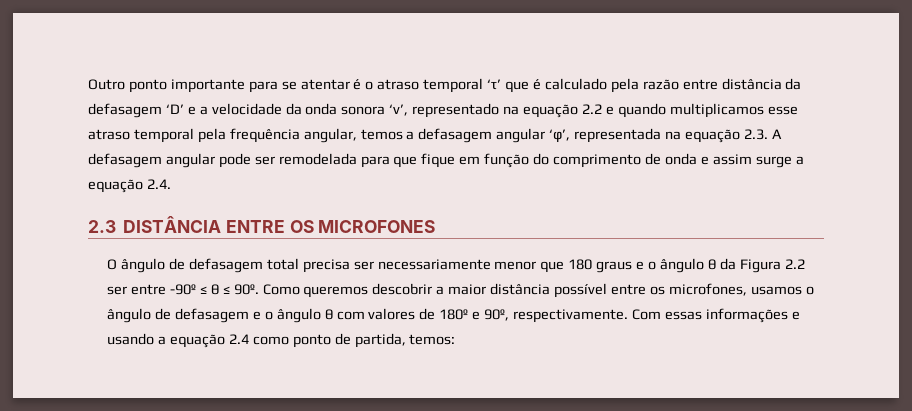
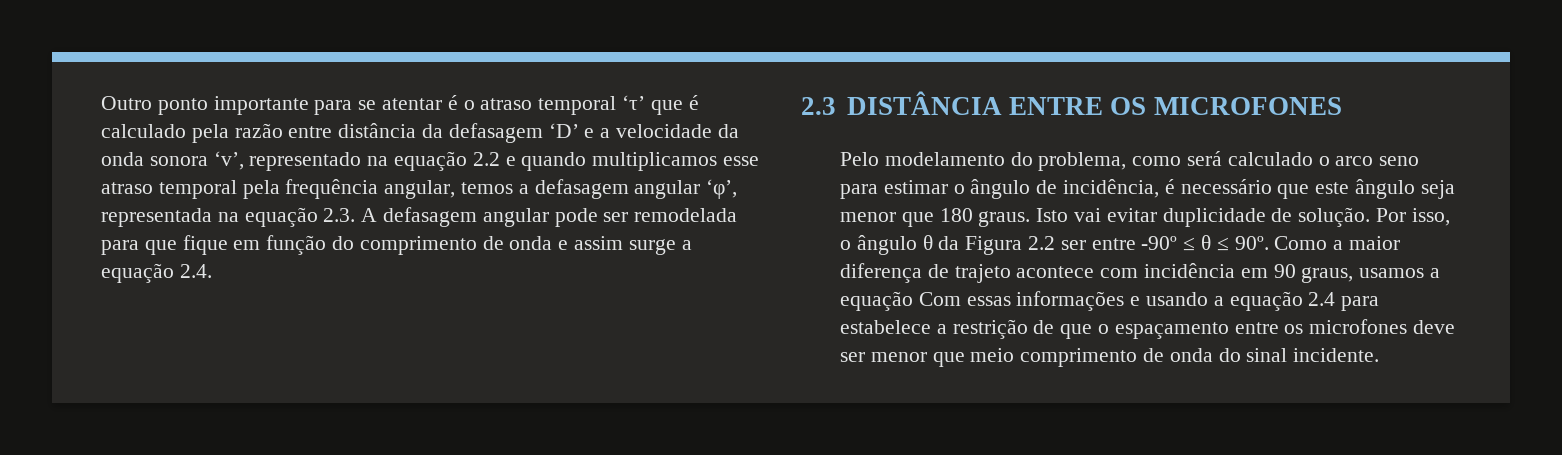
- O ângulo de defasagem total precisa ser necessariamente menor que 180 graus e o ângulo θ da Figura 2.2 ser entre -90º ≤ θ ≤ 90º.
+ Pelo modelamento do problema, como será calculado o arco seno para estimar o ângulo de incidência, é necessário que este ângulo seja menor que 180 graus. Isto vai evitar duplicidade de solução. Por isso, o ângulo θ da Figura 2.2 ser entre -90º ≤ θ ≤ 90º.
- Como queremos descobrir a maior distância possível entre os microfones, usamos o ângulo de defasagem e o ângulo θ com valores de 180º e 90º, respectivamente. Com essas informações e usando a equação 2.4 como ponto de partida, temos:
+ Como a maior diferença de trajeto acontece com incidência em 90 graus, usamos a equação Com essas informações e usando a equação 2.4 para estabelece a restrição de que o espaçamento entre os microfones deve ser menor que meio comprimento de onda do sinal incidente.

